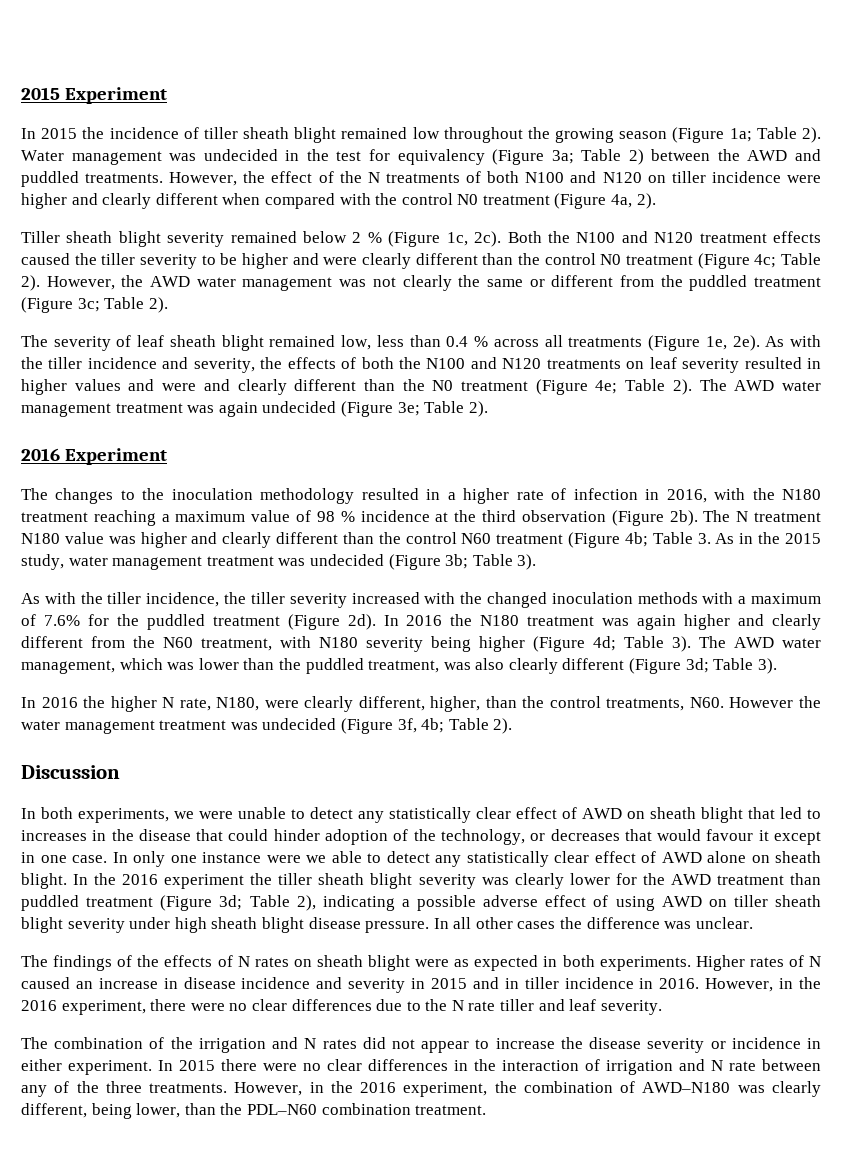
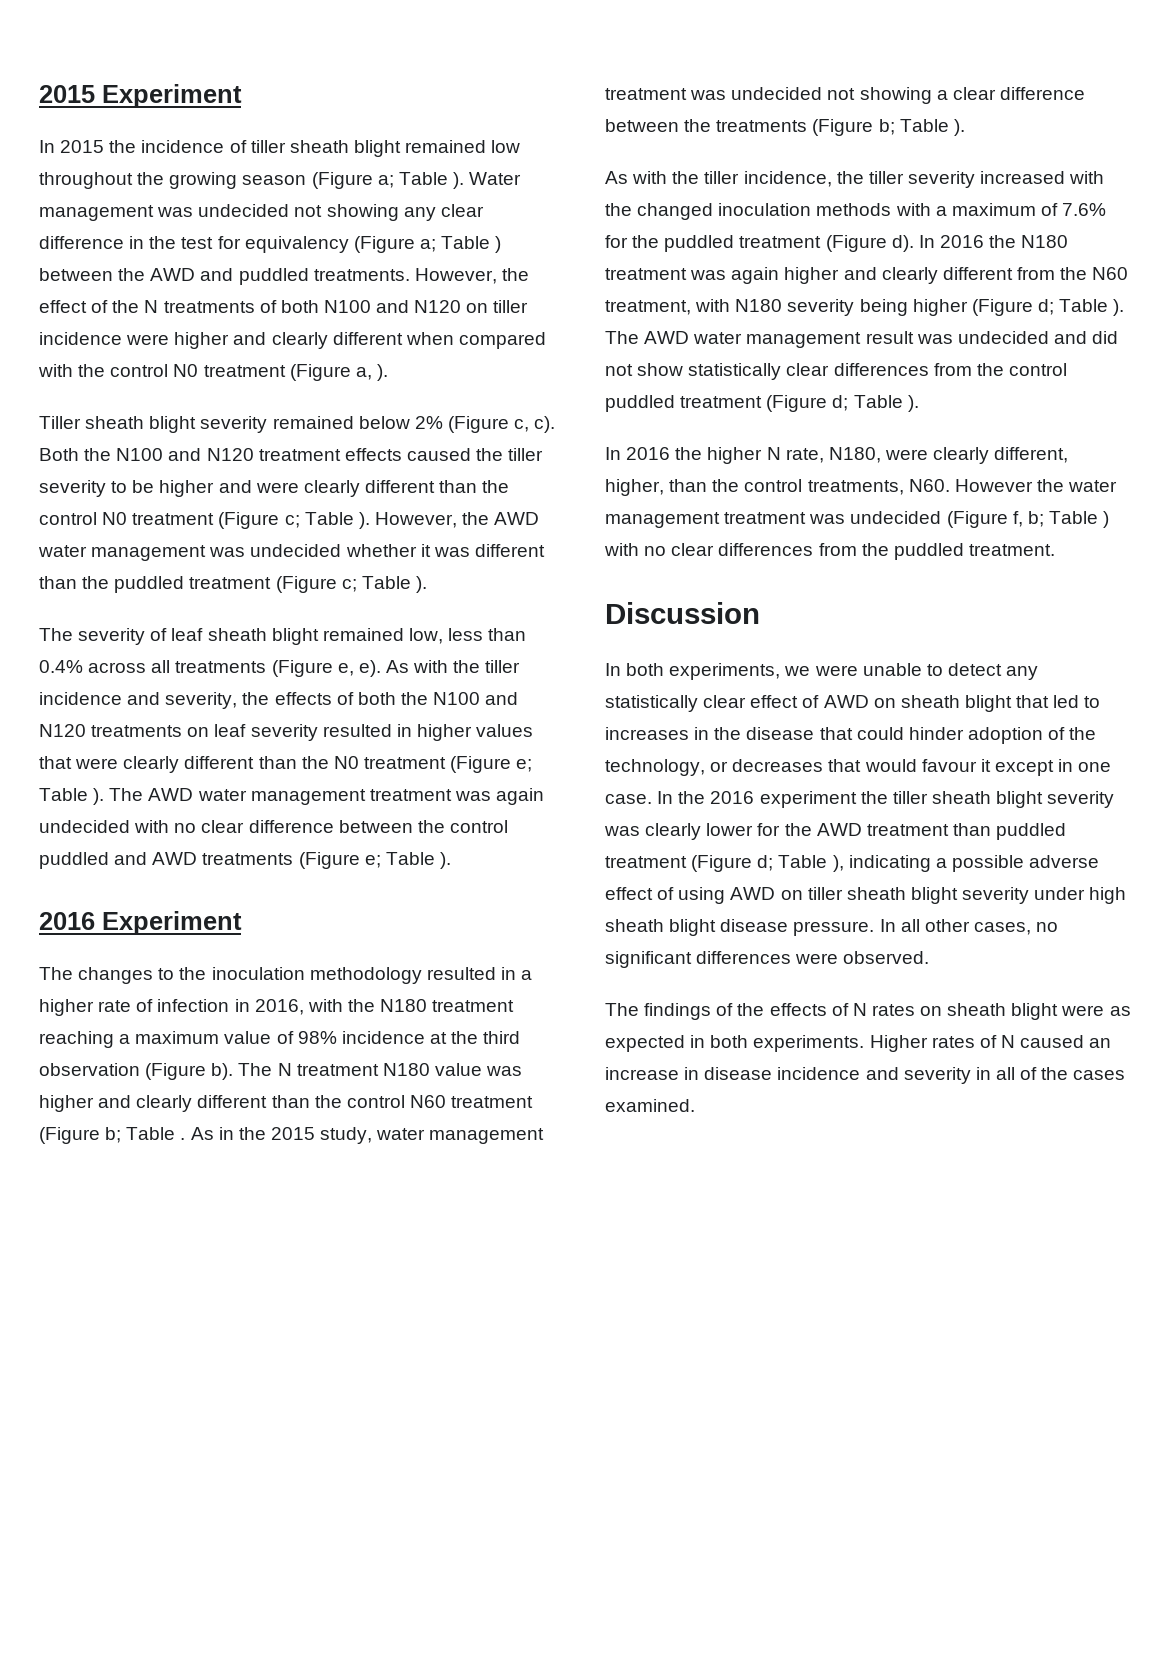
- In 2015 the incidence of tiller sheath blight remained low throughout the growing season (Figure 1a; Table 2).
+ In 2015 the incidence of tiller sheath blight remained low throughout the growing season (Figure a; Table ).
- Water management was undecided in the test for equivalency (Figure 3a; Table 2) between the AWD and puddled treatments.
+ Water management was undecided not showing any clear difference in the test for equivalency (Figure a; Table ) between the AWD and puddled treatments.
- However, the effect of the N treatments of both N100 and N120 on tiller incidence were higher and clearly different when compared with the control N0 treatment (Figure 4a, 2).
+ However, the effect of the N treatments of both N100 and N120 on tiller incidence were higher and clearly different when compared with the control N0 treatment (Figure a, ).
- Tiller sheath blight severity remained below 2 % (Figure 1c, 2c).
+ Tiller sheath blight severity remained below 2% (Figure c, c).
- Both the N100 and N120 treatment effects caused the tiller severity to be higher and were clearly different than the control N0 treatment (Figure 4c; Table 2).
+ Both the N100 and N120 treatment effects caused the tiller severity to be higher and were clearly different than the control N0 treatment (Figure c; Table ).
- However, the AWD water management was not clearly the same or different from the puddled treatment (Figure 3c; Table 2).
+ However, the AWD water management was undecided whether it was different than the puddled treatment (Figure c; Table ).
- The severity of leaf sheath blight remained low, less than 0.4 % across all treatments (Figure 1e, 2e).
+ The severity of leaf sheath blight remained low, less than 0.4% across all treatments (Figure e, e).
- As with the tiller incidence and severity, the effects of both the N100 and N120 treatments on leaf severity resulted in higher values and were and clearly different than the N0 treatment (Figure 4e; Table 2).
+ As with the tiller incidence and severity, the effects of both the N100 and N120 treatments on leaf severity resulted in higher values that were clearly different than the N0 treatment (Figure e; Table ).
- The AWD water management treatment was again undecided (Figure 3e; Table 2).
+ The AWD water management treatment was again undecided with no clear difference between the control puddled and AWD treatments (Figure e; Table ).
- The changes to the inoculation methodology resulted in a higher rate of infection in 2016, with the N180 treatment reaching a maximum value of 98 % incidence at the third observation (Figure 2b).
+ The changes to the inoculation methodology resulted in a higher rate of infection in 2016, with the N180 treatment reaching a maximum value of 98% incidence at the third observation (Figure b).
- The N treatment N180 value was higher and clearly different than the control N60 treatment (Figure 4b; Table 3. As in the 2015 study, water management treatment was undecided (Figure 3b; Table 3).
+ The N treatment N180 value was higher and clearly different than the control N60 treatment (Figure b; Table . As in the 2015 study, water management treatment was undecided not showing a clear difference between the treatments (Figure b; Table ).
- As with the tiller incidence, the tiller severity increased with the changed inoculation methods with a maximum of 7.6% for the puddled treatment (Figure 2d).
+ As with the tiller incidence, the tiller severity increased with the changed inoculation methods with a maximum of 7.6% for the puddled treatment (Figure d).
- In 2016 the N180 treatment was again higher and clearly different from the N60 treatment, with N180 severity being higher (Figure 4d; Table 3). The AWD water management, which was lower than the puddled treatment, was also clearly different (Figure 3d; Table 3).
+ In 2016 the N180 treatment was again higher and clearly different from the N60 treatment, with N180 severity being higher (Figure d; Table ). The AWD water management result was undecided and did not show statistically clear differences from the control puddled treatment (Figure d; Table ).
- In 2016 the higher N rate, N180, were clearly different, higher, than the control treatments, N60. However the water management treatment was undecided (Figure 3f, 4b; Table 2).
+ In 2016 the higher N rate, N180, were clearly different, higher, than the control treatments, N60. However the water management treatment was undecided (Figure f, b; Table ) with no clear differences from the puddled treatment.
- In only one instance were we able to detect any statistically clear effect of AWD alone on sheath blight. In the 2016 experiment the tiller sheath blight severity was clearly lower for the AWD treatment than puddled treatment (Figure 3d; Table 2), indicating a possible adverse effect of using AWD on tiller sheath blight severity under high sheath blight disease pressure.
+ In the 2016 experiment the tiller sheath blight severity was clearly lower for the AWD treatment than puddled treatment (Figure d; Table ), indicating a possible adverse effect of using AWD on tiller sheath blight severity under high sheath blight disease pressure.
- In all other cases the difference was unclear.
+ In all other cases, no significant differences were observed.
- Higher rates of N caused an increase in disease incidence and severity in 2015 and in tiller incidence in 2016. However, in the 2016 experiment, there were no clear differences due to the N rate tiller and leaf severity.
- The combination of the irrigation and N rates did not appear to increase the disease severity or incidence in either experiment. In 2015 there were no clear differences in the interaction of irrigation and N rate between any of the three treatments. However, in the 2016 experiment, the combination of AWD–N180 was clearly different, being lower, than the PDL–N60 combination treatment.
+ Higher rates of N caused an increase in disease incidence and severity in all of the cases examined.

